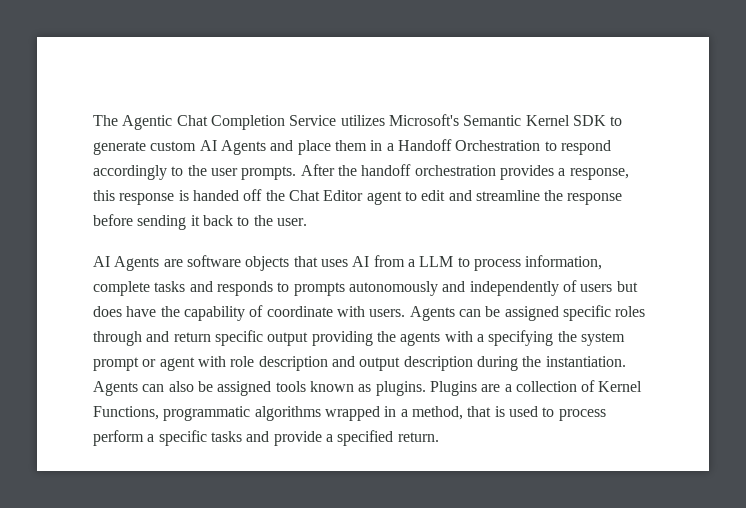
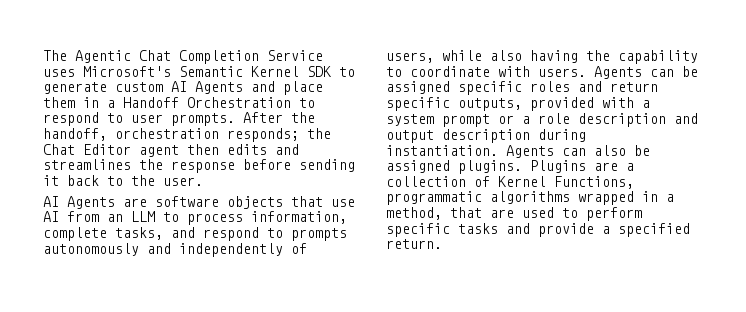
- The Agentic Chat Completion Service utilizes Microsoft's Semantic Kernel SDK to generate custom AI Agents and place them in a Handoff Orchestration to respond accordingly to the user prompts.
+ The Agentic Chat Completion Service uses Microsoft's Semantic Kernel SDK to generate custom AI Agents and place them in a Handoff Orchestration to respond to user prompts.
- After the handoff orchestration provides a response, this response is handed off the Chat Editor agent to edit and streamline the response before sending it back to the user.
+ After the handoff, orchestration responds; the Chat Editor agent then edits and streamlines the response before sending it back to the user.
- AI Agents are software objects that uses AI from a LLM to process information, complete tasks and responds to prompts autonomously and independently of users but does have the capability of coordinate with users.
+ AI Agents are software objects that use AI from an LLM to process information, complete tasks, and respond to prompts autonomously and independently of users, while also having the capability to coordinate with users.
- Agents can be assigned specific roles through and return specific output providing the agents with a specifying the system prompt or agent with role description and output description during the instantiation.
+ Agents can be assigned specific roles and return specific outputs, provided with a system prompt or a role description and output description during instantiation.
- Agents can also be assigned tools known as plugins.
+ Agents can also be assigned plugins.
- Plugins are a collection of Kernel Functions, programmatic algorithms wrapped in a method, that is used to process perform a specific tasks and provide a specified return.
+ Plugins are a collection of Kernel Functions, programmatic algorithms wrapped in a method, that are used to perform specific tasks and provide a specified return.

